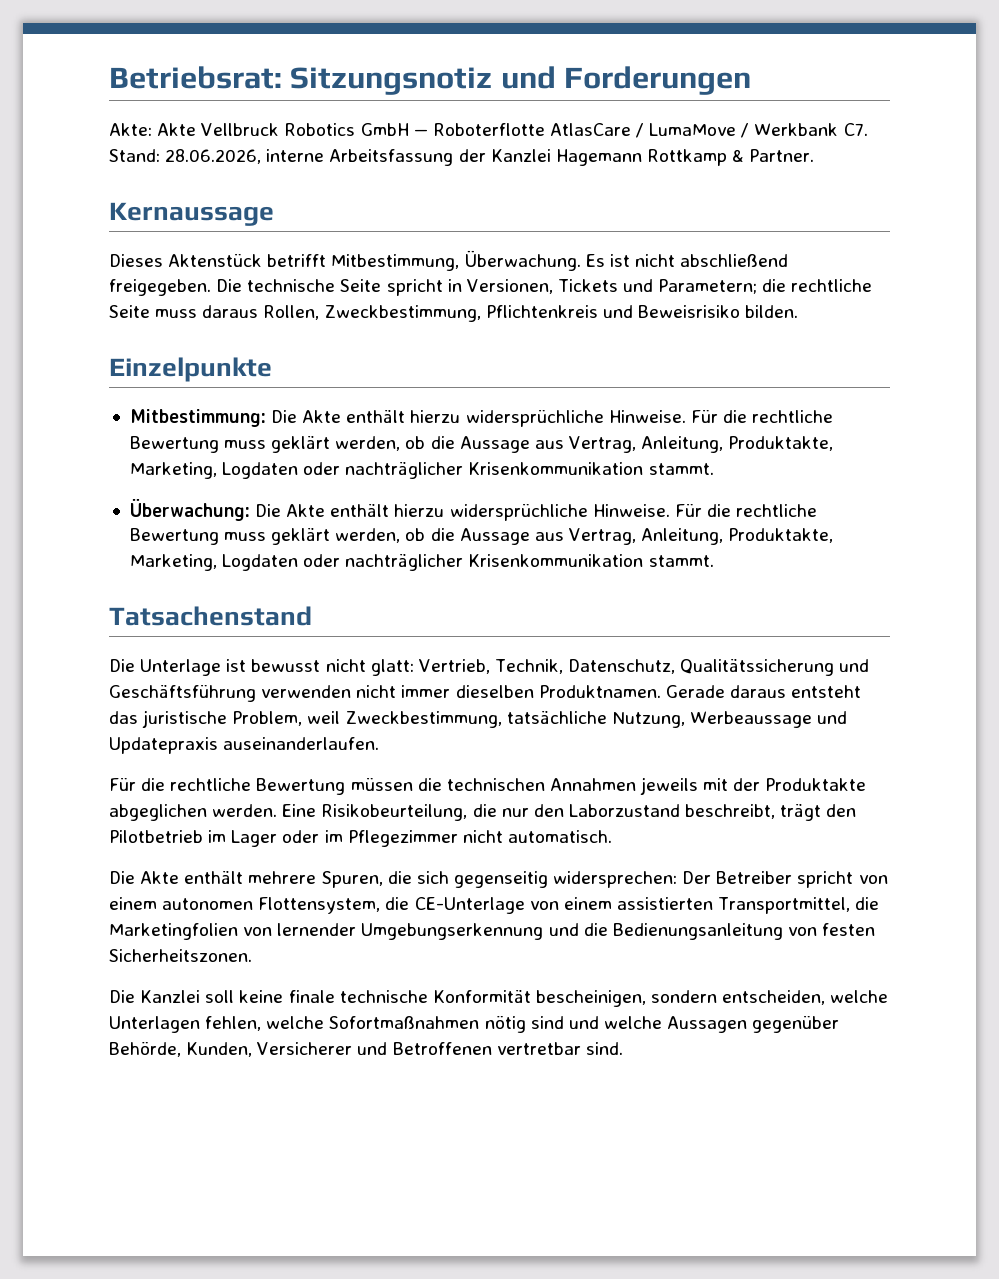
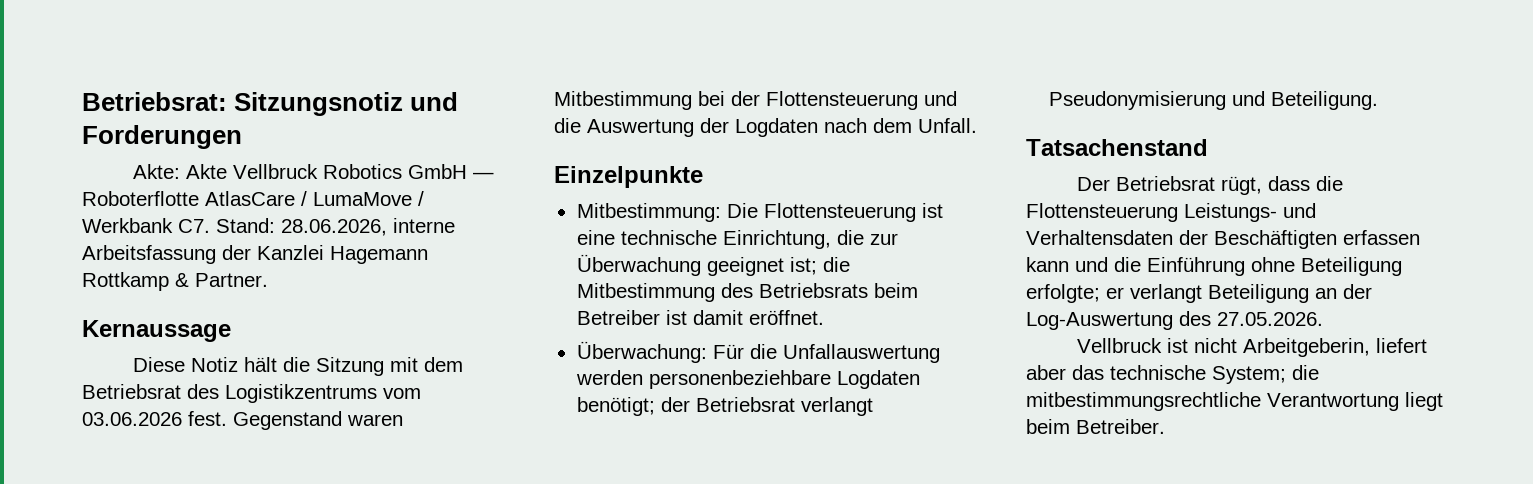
- Dieses Aktenstück betrifft Mitbestimmung, Überwachung. Es ist nicht abschließend freigegeben. Die technische Seite spricht in Versionen, Tickets und Parametern; die rechtliche Seite muss daraus Rollen, Zweckbestimmung, Pflichtenkreis und Beweisrisiko bilden.
+ Diese Notiz hält die Sitzung mit dem Betriebsrat des Logistikzentrums vom 03.06.2026 fest. Gegenstand waren Mitbestimmung bei der Flottensteuerung und die Auswertung der Logdaten nach dem Unfall.
  Einzelpunkte
- Mitbestimmung: Die Akte enthält hierzu widersprüchliche Hinweise. Für die rechtliche Bewertung muss geklärt werden, ob die Aussage aus Vertrag, Anleitung, Produktakte, Marketing, Logdaten oder nachträglicher Krisenkommunikation stammt.
- Überwachung: Die Akte enthält hierzu widersprüchliche Hinweise. Für die rechtliche Bewertung muss geklärt werden, ob die Aussage aus Vertrag, Anleitung, Produktakte, Marketing, Logdaten oder nachträglicher Krisenkommunikation stammt.
+ Mitbestimmung: Die Flottensteuerung ist eine technische Einrichtung, die zur Überwachung geeignet ist; die Mitbestimmung des Betriebsrats beim Betreiber ist damit eröffnet.
+ Überwachung: Für die Unfallauswertung werden personenbeziehbare Logdaten benötigt; der Betriebsrat verlangt Pseudonymisierung und Beteiligung.
  Tatsachenstand
- Die Unterlage ist bewusst nicht glatt: Vertrieb, Technik, Datenschutz, Qualitätssicherung und Geschäftsführung verwenden nicht immer dieselben Produktnamen. Gerade daraus entsteht das juristische Problem, weil Zweckbestimmung, tatsächliche Nutzung, Werbeaussage und Updatepraxis auseinanderlaufen.
- Für die rechtliche Bewertung müssen die technischen Annahmen jeweils mit der Produktakte abgeglichen werden. Eine Risikobeurteilung, die nur den Laborzustand beschreibt, trägt den Pilotbetrieb im Lager oder im Pflegezimmer nicht automatisch.
- Die Akte enthält mehrere Spuren, die sich gegenseitig widersprechen: Der Betreiber spricht von einem autonomen Flottensystem, die CE-Unterlage von einem assistierten Transportmittel, die Marketingfolien von lernender Umgebungserkennung und die Bedienungsanleitung von festen Sicherheitszonen.
- Die Kanzlei soll keine finale technische Konformität bescheinigen, sondern entscheiden, welche Unterlagen fehlen, welche Sofortmaßnahmen nötig sind und welche Aussagen gegenüber Behörde, Kunden, Versicherer und Betroffenen vertretbar sind.
+ Der Betriebsrat rügt, dass die Flottensteuerung Leistungs- und Verhaltensdaten der Beschäftigten erfassen kann und die Einführung ohne Beteiligung erfolgte; er verlangt Beteiligung an der Log-Auswertung des 27.05.2026.
+ Vellbruck ist nicht Arbeitgeberin, liefert aber das technische System; die mitbestimmungsrechtliche Verantwortung liegt beim Betreiber.

